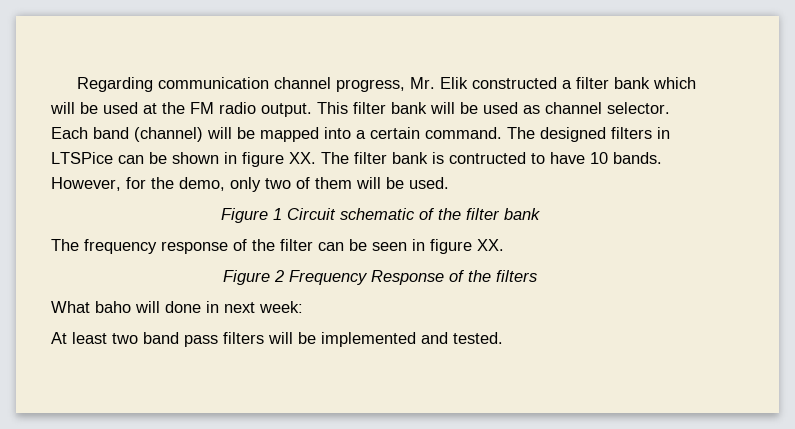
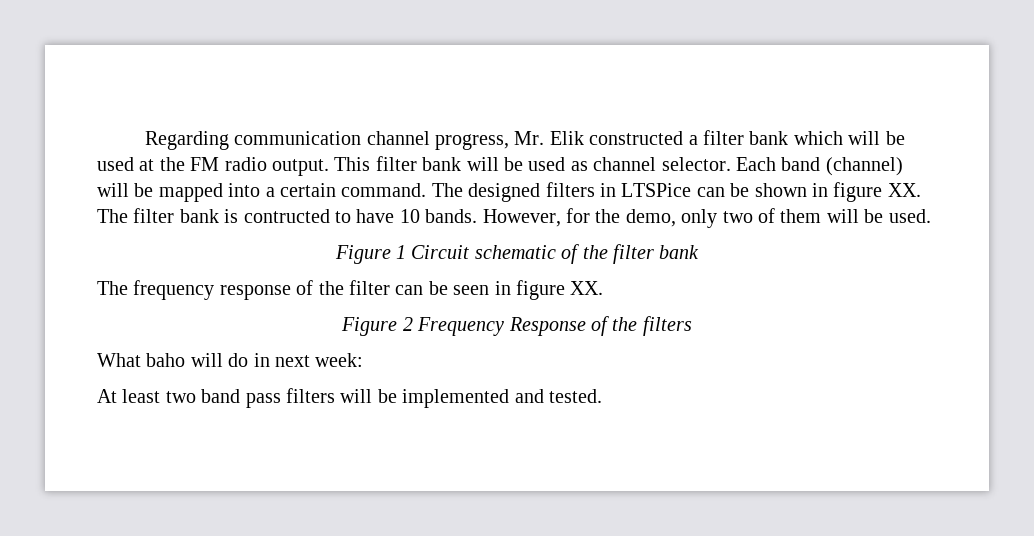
- What baho will done in next week:
+ What baho will do in next week:

